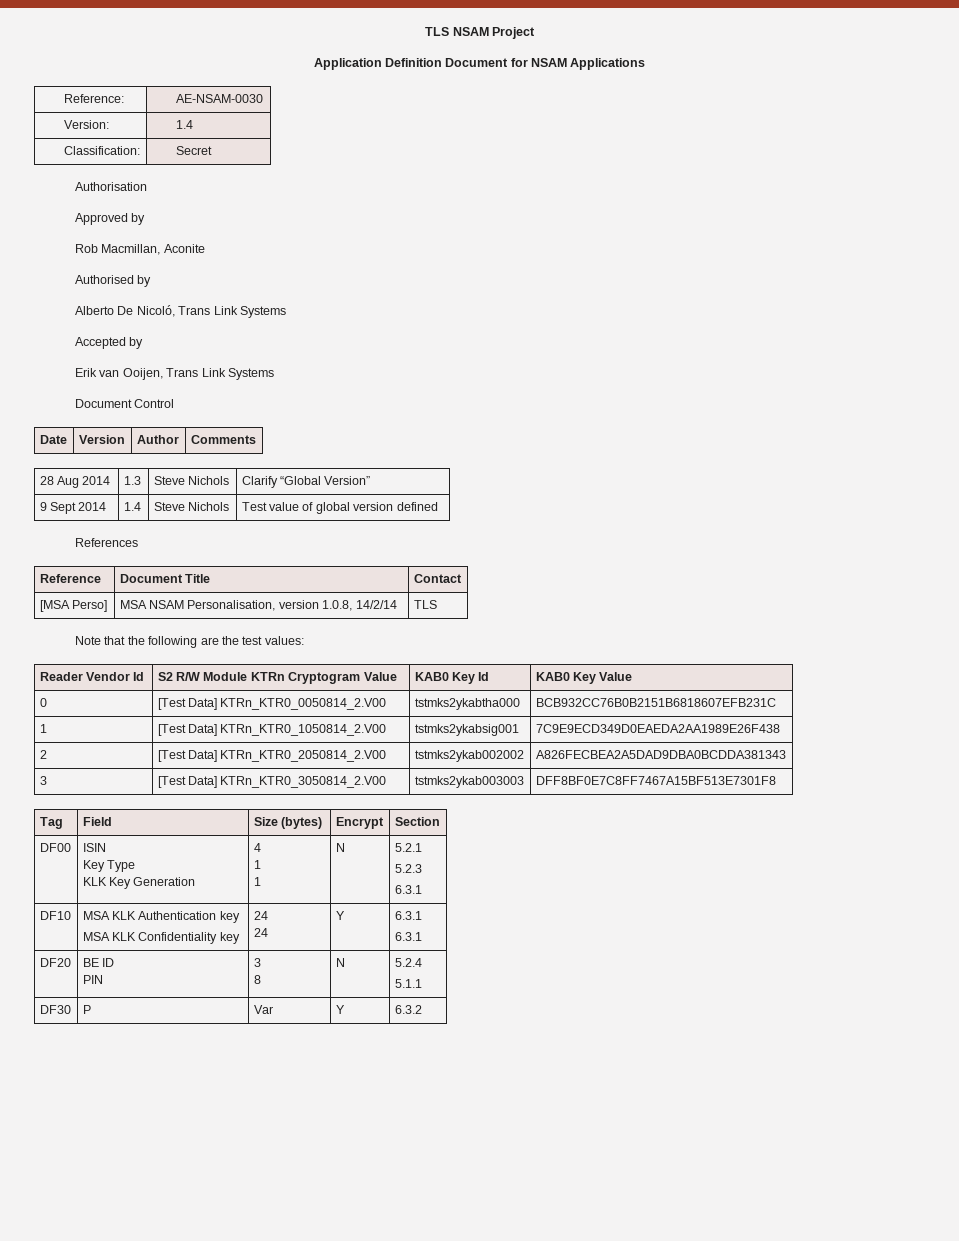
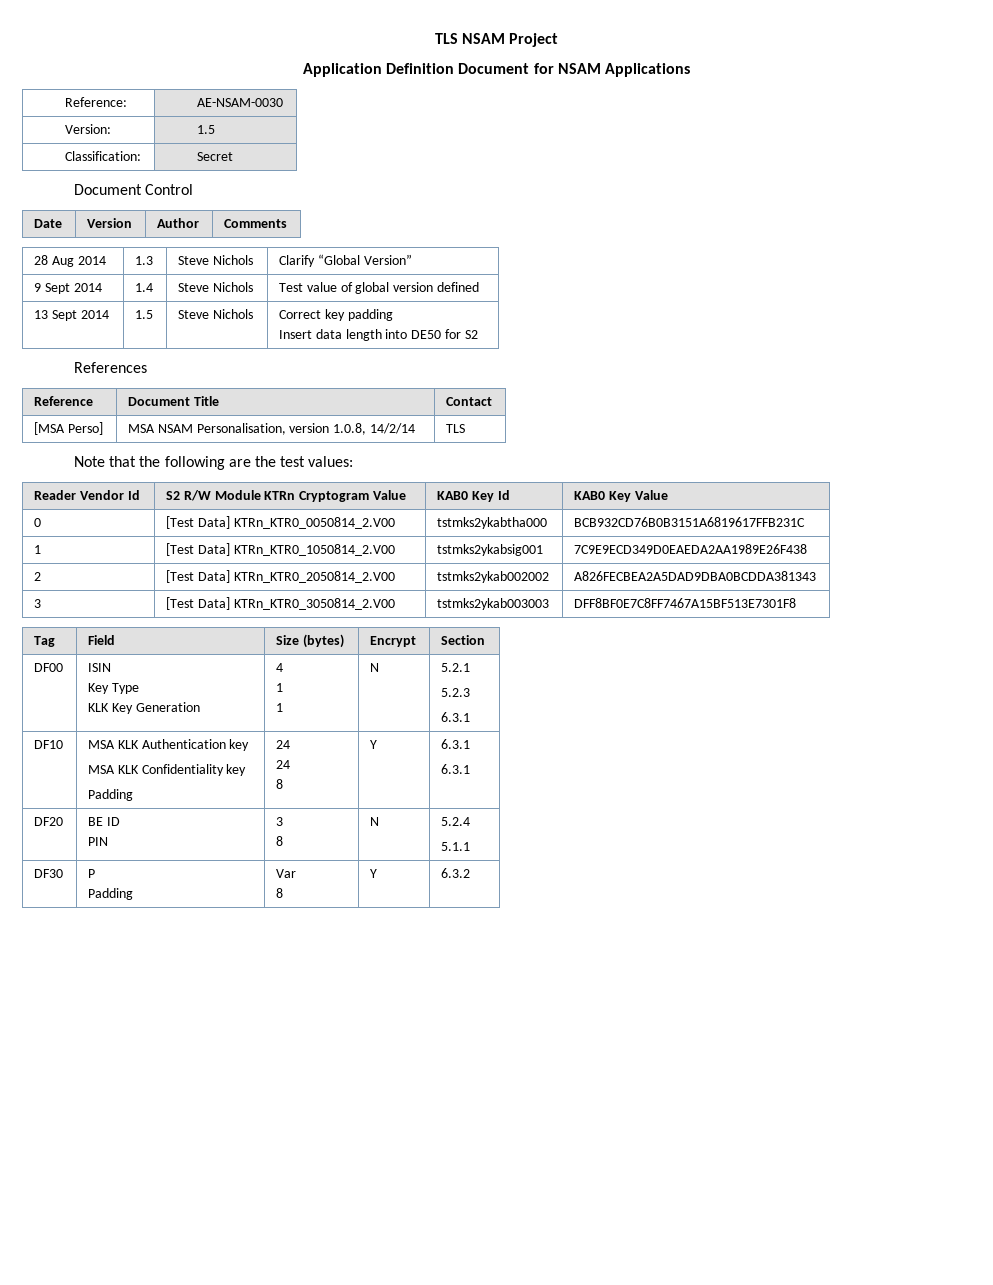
- Version: | 1.4
+ Version: | 1.5
- Authorisation
- Approved by
- Rob Macmillan, Aconite
- Authorised by
- Alberto De Nicoló, Trans Link Systems
- Accepted by
- Erik van Ooijen, Trans Link Systems
+ 13 Sept 2014 | 1.5 | Steve Nichols | Correct key padding
+ Insert data length into DE50 for S2
- 0 | [Test Data] KTRn_KTR0_0050814_2.V00 | tstmks2ykabtha000 | BCB932CC76B0B2151B6818607EFB231C
+ 0 | [Test Data] KTRn_KTR0_0050814_2.V00 | tstmks2ykabtha000 | BCB932CD76B0B3151A6819617FFB231C
  DF10 | MSA KLK Authentication key
- MSA KLK Confidentiality key | 24
- 24 | Y | 6.3.1
+ MSA KLK Confidentiality key
+ Padding | 24
+ 24
+ 8 | Y | 6.3.1
- DF30 | P | Var | Y | 6.3.2
+ DF30 | P
+ Padding | Var
+ 8 | Y | 6.3.2

